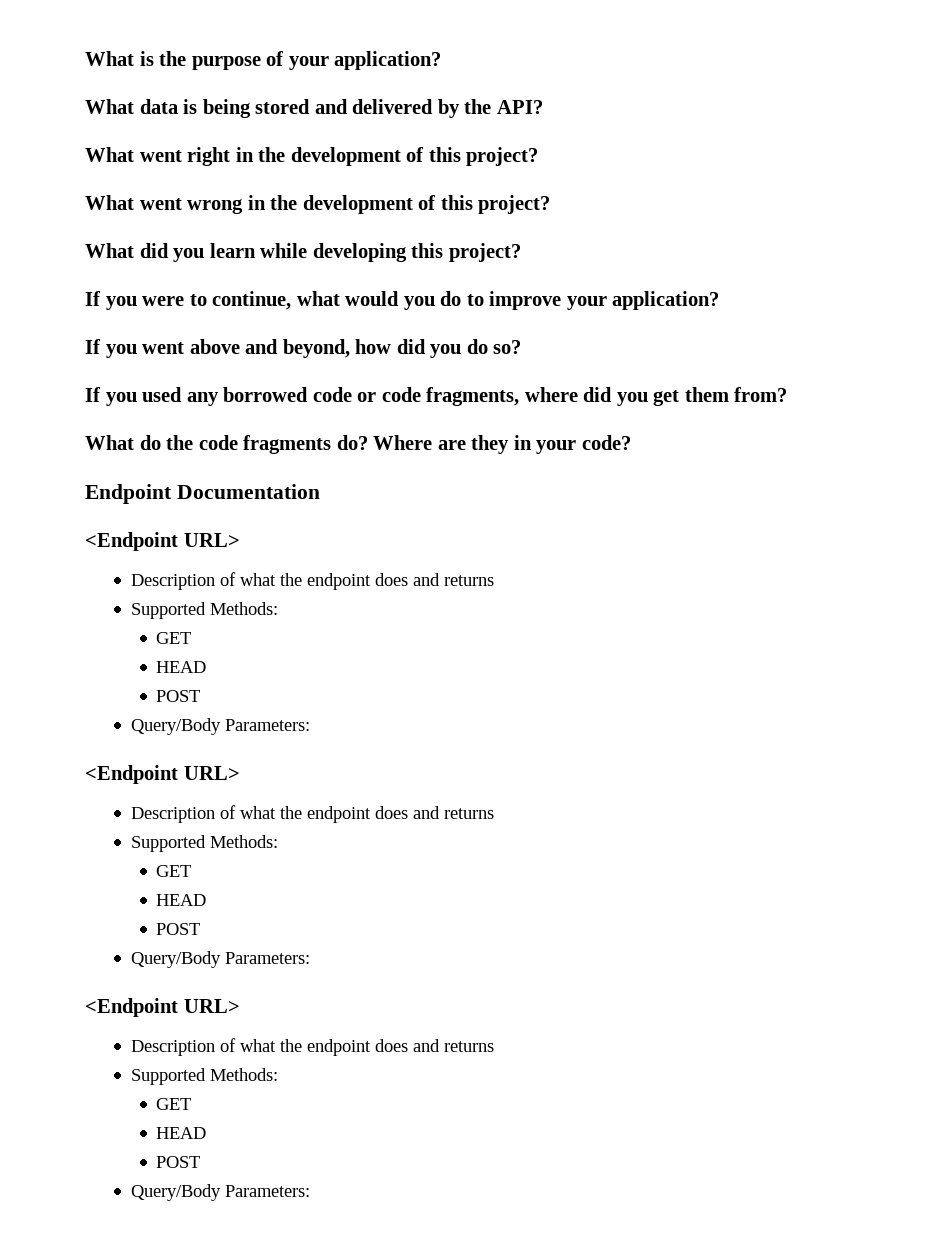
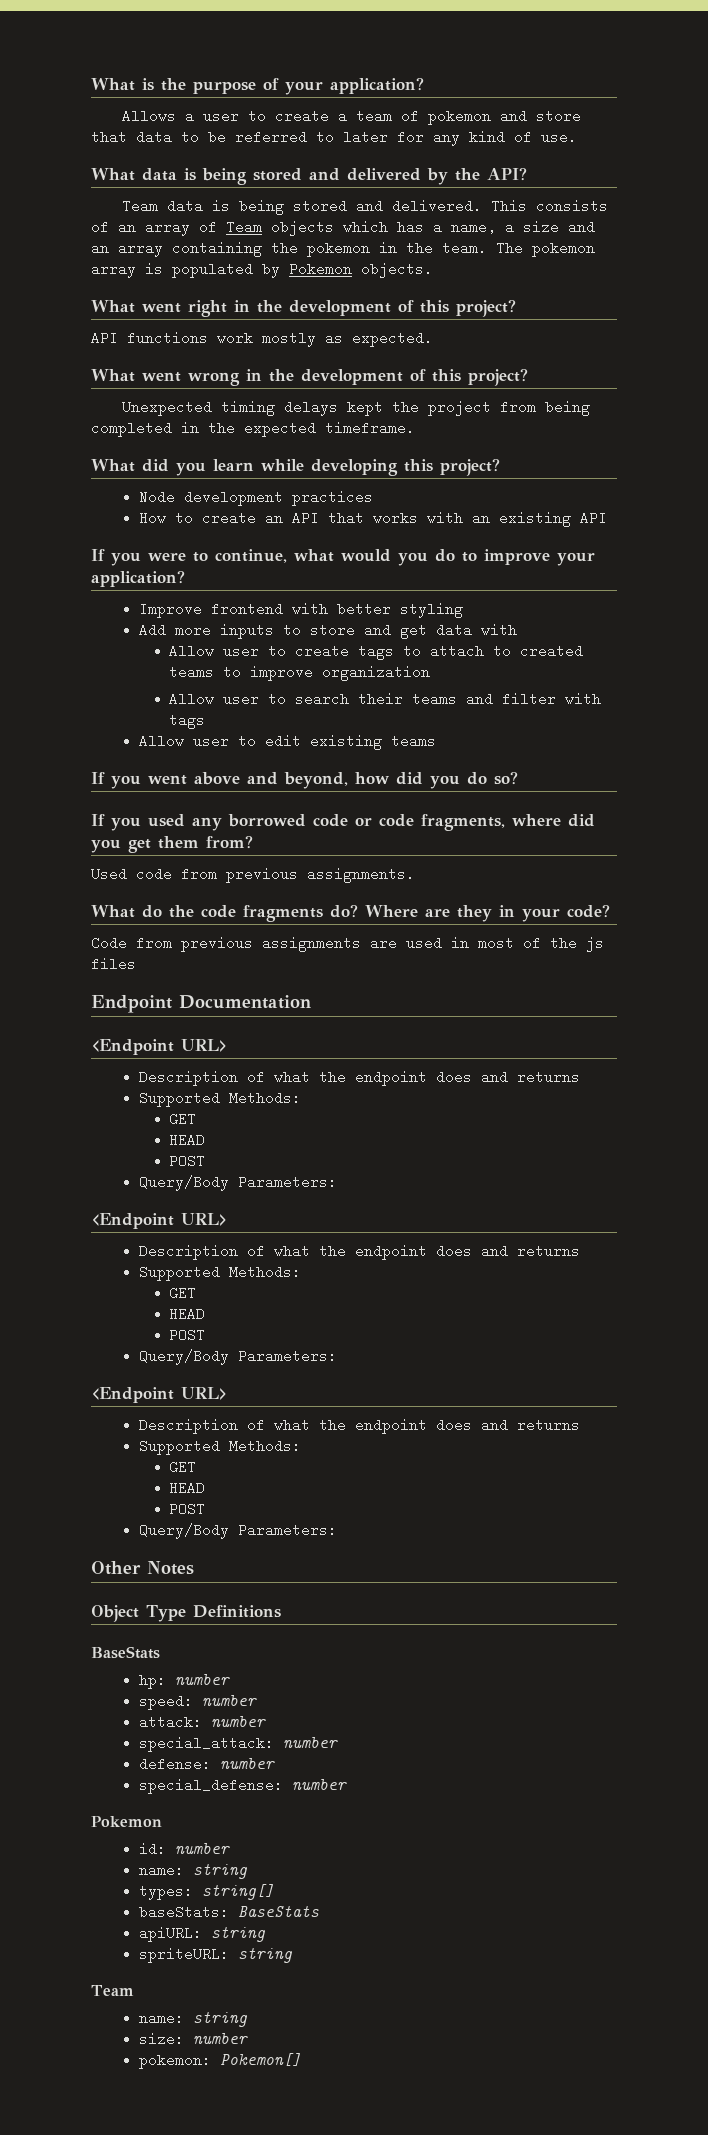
+ Allows a user to create a team of pokemon and store that data to be referred to later for any kind of use.
+ Team data is being stored and delivered. This consists of an array of Team objects which has a name, a size and an array containing the pokemon in the team. The pokemon array is populated by Pokemon objects.
+ API functions work mostly as expected.
+ Unexpected timing delays kept the project from being completed in the expected timeframe.
+ Node development practices
+ How to create an API that works with an existing API
+ Improve frontend with better styling
+ Add more inputs to store and get data with
+ Allow user to create tags to attach to created teams to improve organization
+ Allow user to search their teams and filter with tags
+ Allow user to edit existing teams
+ Used code from previous assignments.
+ Code from previous assignments are used in most of the js files
+ Other Notes
+ Object Type Definitions
+ BaseStats
+ hp: number
+ speed: number
+ attack: number
+ special_attack: number
+ defense: number
+ special_defense: number
+ Pokemon
+ id: number
+ name: string
+ types: string[]
+ baseStats: BaseStats
+ apiURL: string
+ spriteURL: string
+ Team
+ name: string
+ size: number
+ pokemon: Pokemon[]

